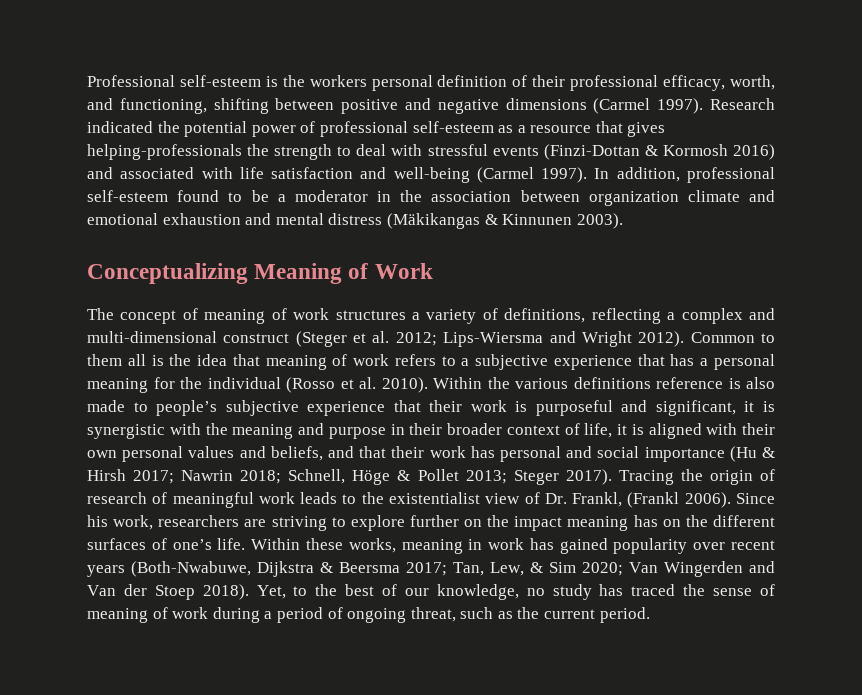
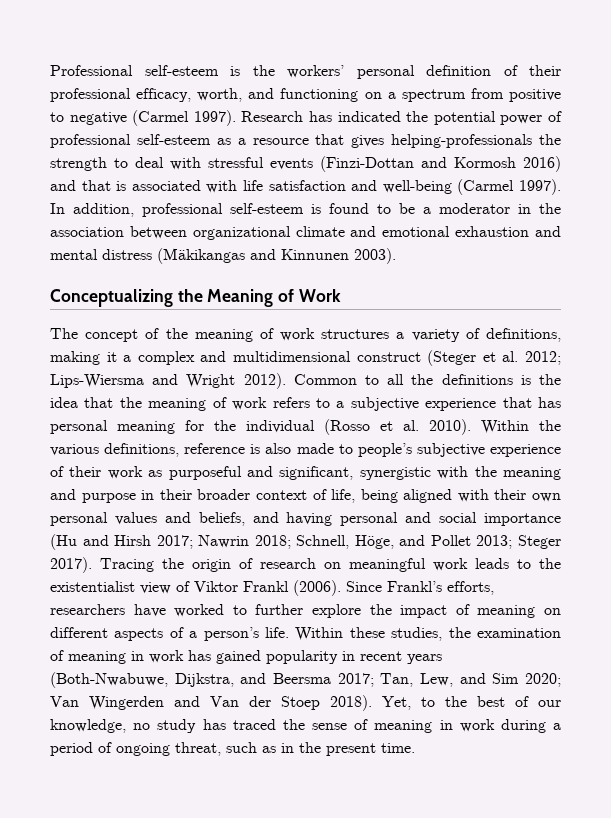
- Professional self-esteem is the workers personal definition of their professional efficacy, worth, and functioning, shifting between positive and negative dimensions (Carmel 1997).
+ Professional self-esteem is the workers’ personal definition of their professional efficacy, worth, and functioning on a spectrum from positive to negative (Carmel 1997).
- Research indicated the potential power of professional self-esteem as a resource that gives helping-professionals the strength to deal with stressful events (Finzi-Dottan & Kormosh 2016) and associated with life satisfaction and well-being (Carmel 1997).
+ Research has indicated the potential power of professional self-esteem as a resource that gives helping-professionals the strength to deal with stressful events (Finzi-Dottan and Kormosh 2016) and that is associated with life satisfaction and well-being (Carmel 1997).
- In addition, professional self-esteem found to be a moderator in the association between organization climate and emotional exhaustion and mental distress (Mäkikangas & Kinnunen 2003).
+ In addition, professional self-esteem is found to be a moderator in the association between organizational climate and emotional exhaustion and mental distress (Mäkikangas and Kinnunen 2003).
- Conceptualizing Meaning of Work
+ Conceptualizing the Meaning of Work
- The concept of meaning of work structures a variety of definitions, reflecting a complex and multi-dimensional construct (Steger et al. 2012; Lips-Wiersma and Wright 2012).
+ The concept of the meaning of work structures a variety of definitions, making it a complex and multidimensional construct (Steger et al. 2012; Lips-Wiersma and Wright 2012).
- Common to them all is the idea that meaning of work refers to a subjective experience that has a personal meaning for the individual (Rosso et al. 2010).
+ Common to all the definitions is the idea that the meaning of work refers to a subjective experience that has personal meaning for the individual (Rosso et al. 2010).
- Within the various definitions reference is also made to people’s subjective experience that their work is purposeful and significant, it is synergistic with the meaning and purpose in their broader context of life, it is aligned with their own personal values and beliefs, and that their work has personal and social importance (Hu & Hirsh 2017; Nawrin 2018; Schnell, Höge & Pollet 2013; Steger 2017).
+ Within the various definitions, reference is also made to people’s subjective experience of their work as purposeful and significant, synergistic with the meaning and purpose in their broader context of life, being aligned with their own personal values and beliefs, and having personal and social importance (Hu and Hirsh 2017; Nawrin 2018; Schnell, Höge, and Pollet 2013; Steger 2017).
- Tracing the origin of research of meaningful work leads to the existentialist view of Dr. Frankl, (Frankl 2006). Since his work, researchers are striving to explore further on the impact meaning has on the different surfaces of one’s life. Within these works, meaning in work has gained popularity over recent years (Both-Nwabuwe, Dijkstra & Beersma 2017; Tan, Lew, & Sim 2020; Van Wingerden and Van der Stoep 2018).
+ Tracing the origin of research on meaningful work leads to the existentialist view of Viktor Frankl (2006). Since Frankl’s efforts, researchers have worked to further explore the impact of meaning on different aspects of a person’s life. Within these studies, the examination of meaning in work has gained popularity in recent years (Both-Nwabuwe, Dijkstra, and Beersma 2017; Tan, Lew, and Sim 2020; Van Wingerden and Van der Stoep 2018).
- Yet, to the best of our knowledge, no study has traced the sense of meaning of work during a period of ongoing threat, such as the current period.
+ Yet, to the best of our knowledge, no study has traced the sense of meaning in work during a period of ongoing threat, such as in the present time.

